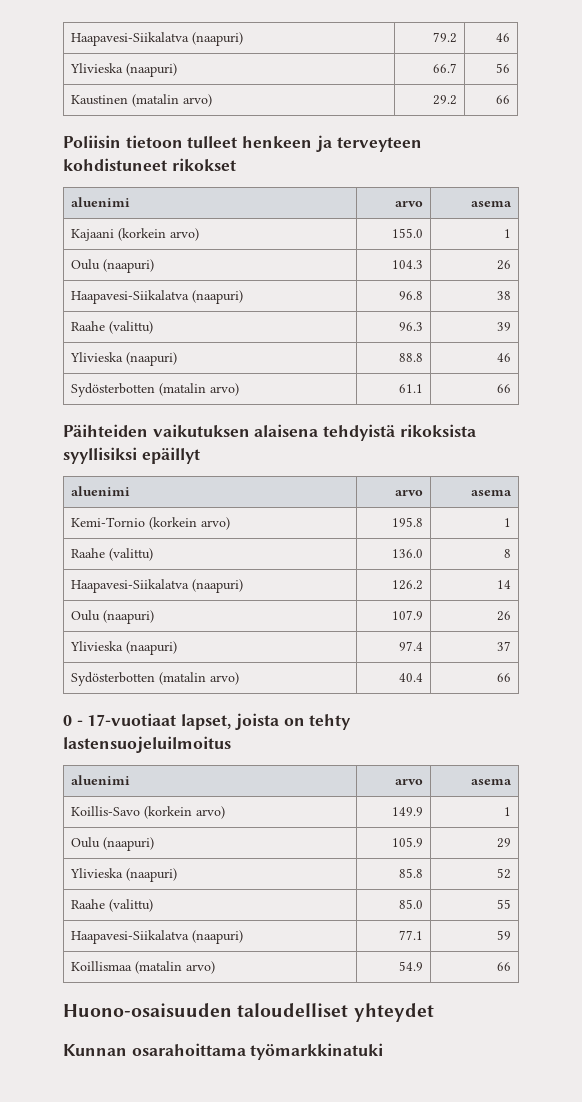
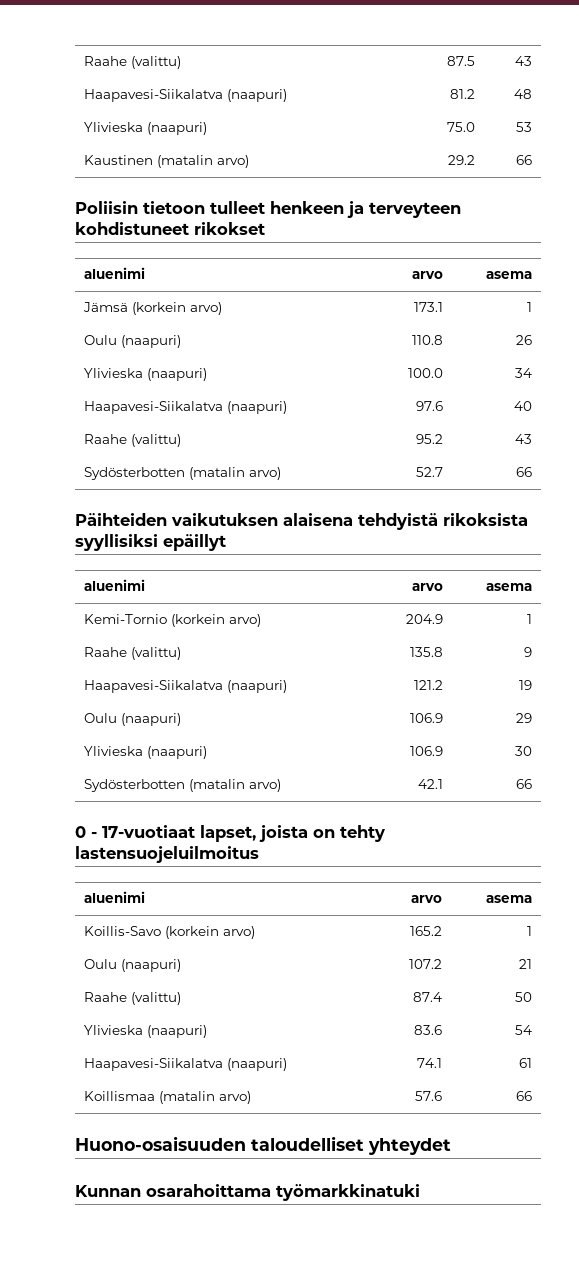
- Haapavesi-Siikalatva (naapuri) | 79.2 | 46
- Ylivieska (naapuri) | 66.7 | 56
+ Raahe (valittu) | 87.5 | 43
+ Haapavesi-Siikalatva (naapuri) | 81.2 | 48
+ Ylivieska (naapuri) | 75.0 | 53
- Kajaani (korkein arvo) | 155.0 | 1
- Oulu (naapuri) | 104.3 | 26
- Haapavesi-Siikalatva (naapuri) | 96.8 | 38
- Raahe (valittu) | 96.3 | 39
- Ylivieska (naapuri) | 88.8 | 46
- Sydösterbotten (matalin arvo) | 61.1 | 66
+ Jämsä (korkein arvo) | 173.1 | 1
+ Oulu (naapuri) | 110.8 | 26
+ Ylivieska (naapuri) | 100.0 | 34
+ Haapavesi-Siikalatva (naapuri) | 97.6 | 40
+ Raahe (valittu) | 95.2 | 43
+ Sydösterbotten (matalin arvo) | 52.7 | 66
- Kemi-Tornio (korkein arvo) | 195.8 | 1
+ Kemi-Tornio (korkein arvo) | 204.9 | 1
- Raahe (valittu) | 136.0 | 8
- Haapavesi-Siikalatva (naapuri) | 126.2 | 14
- Oulu (naapuri) | 107.9 | 26
- Ylivieska (naapuri) | 97.4 | 37
- Sydösterbotten (matalin arvo) | 40.4 | 66
+ Raahe (valittu) | 135.8 | 9
+ Haapavesi-Siikalatva (naapuri) | 121.2 | 19
+ Oulu (naapuri) | 106.9 | 29
+ Ylivieska (naapuri) | 106.9 | 30
+ Sydösterbotten (matalin arvo) | 42.1 | 66
- Koillis-Savo (korkein arvo) | 149.9 | 1
- Oulu (naapuri) | 105.9 | 29
- Ylivieska (naapuri) | 85.8 | 52
- Raahe (valittu) | 85.0 | 55
- Haapavesi-Siikalatva (naapuri) | 77.1 | 59
+ Koillis-Savo (korkein arvo) | 165.2 | 1
+ Oulu (naapuri) | 107.2 | 21
+ Raahe (valittu) | 87.4 | 50
+ Ylivieska (naapuri) | 83.6 | 54
+ Haapavesi-Siikalatva (naapuri) | 74.1 | 61
- Koillismaa (matalin arvo) | 54.9 | 66
+ Koillismaa (matalin arvo) | 57.6 | 66

